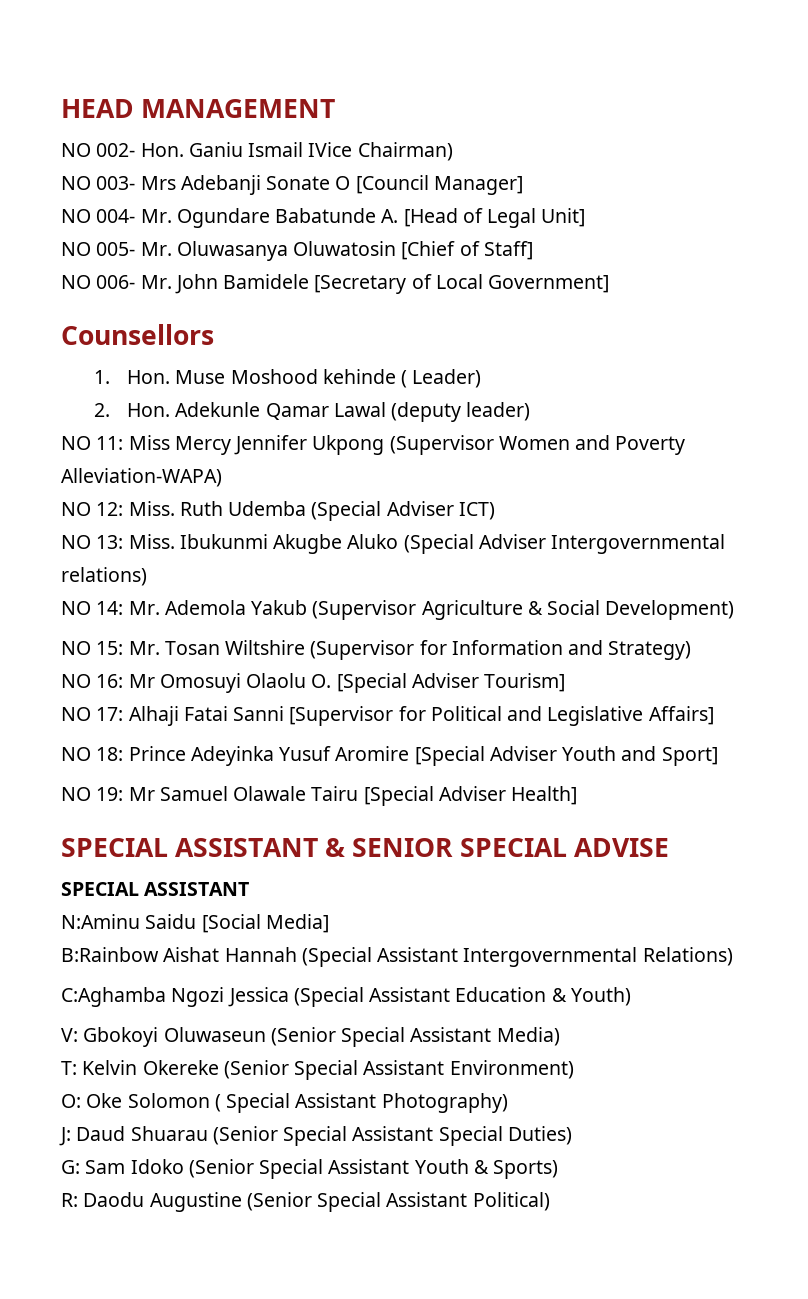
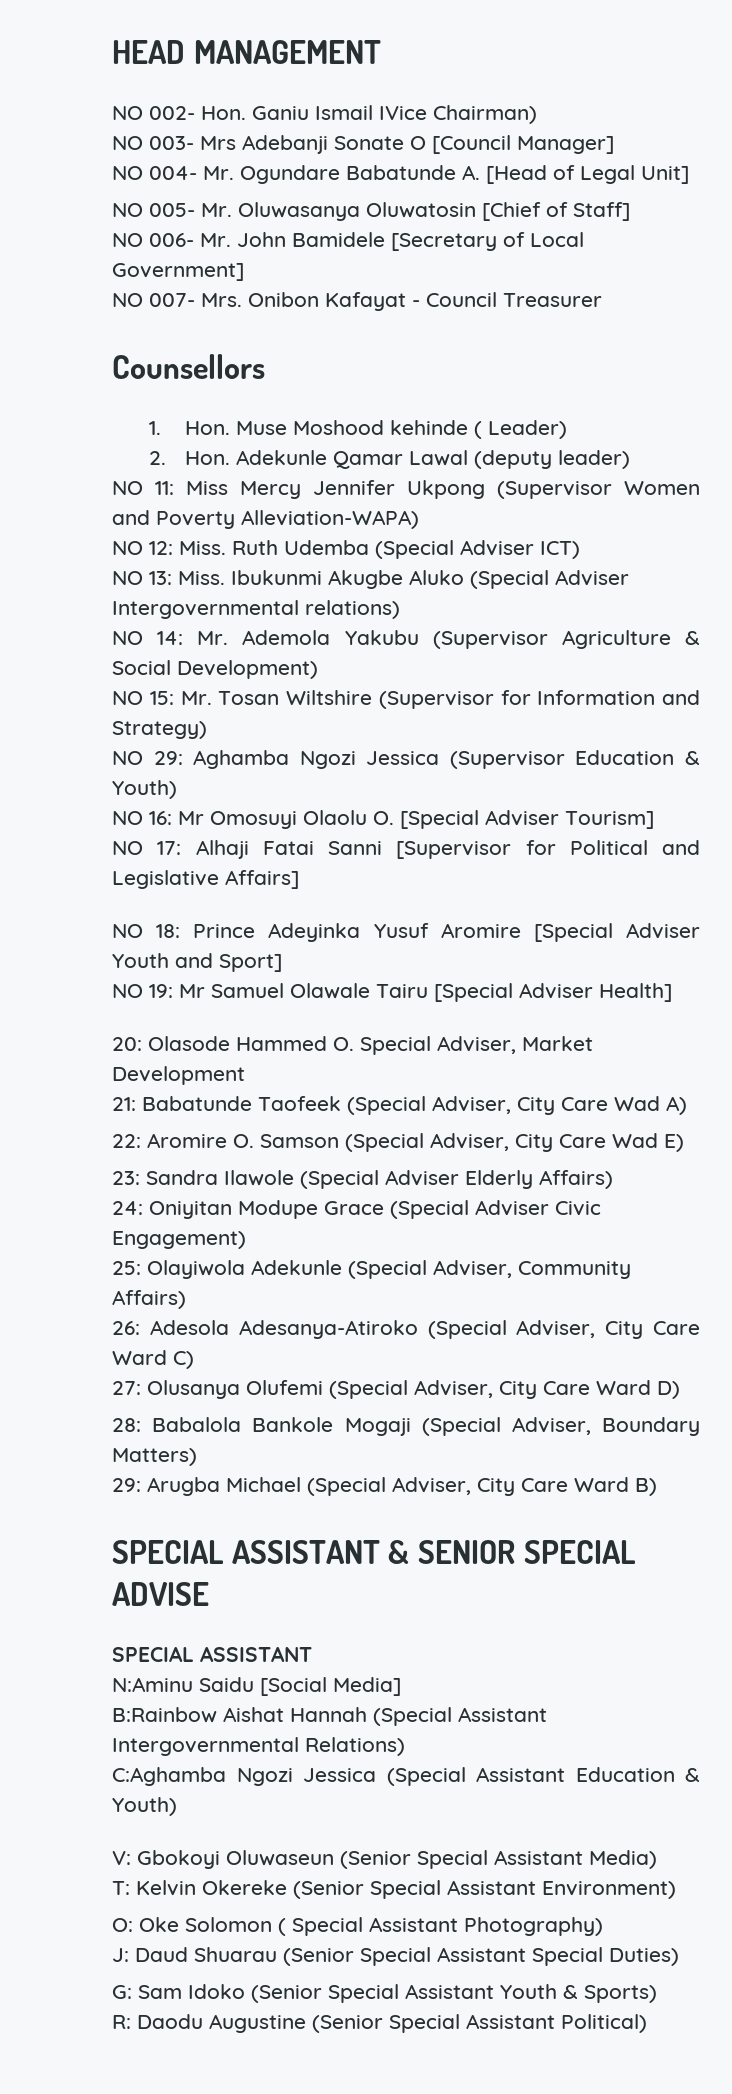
+ NO 007- Mrs. Onibon Kafayat - Council Treasurer
- NO 14: Mr. Ademola Yakub (Supervisor Agriculture & Social Development)
+ NO 14: Mr. Ademola Yakubu (Supervisor Agriculture & Social Development)
+ NO 29: Aghamba Ngozi Jessica (Supervisor Education & Youth)
+ 20: Olasode Hammed O. Special Adviser, Market Development
+ 21: Babatunde Taofeek (Special Adviser, City Care Wad A)
+ 22: Aromire O. Samson (Special Adviser, City Care Wad E)
+ 23: Sandra Ilawole (Special Adviser Elderly Affairs)
+ 24: Oniyitan Modupe Grace (Special Adviser Civic Engagement)
+ 25: Olayiwola Adekunle (Special Adviser, Community Affairs)
+ 26: Adesola Adesanya-Atiroko (Special Adviser, City Care Ward C)
+ 27: Olusanya Olufemi (Special Adviser, City Care Ward D)
+ 28: Babalola Bankole Mogaji (Special Adviser, Boundary Matters)
+ 29: Arugba Michael (Special Adviser, City Care Ward B)

